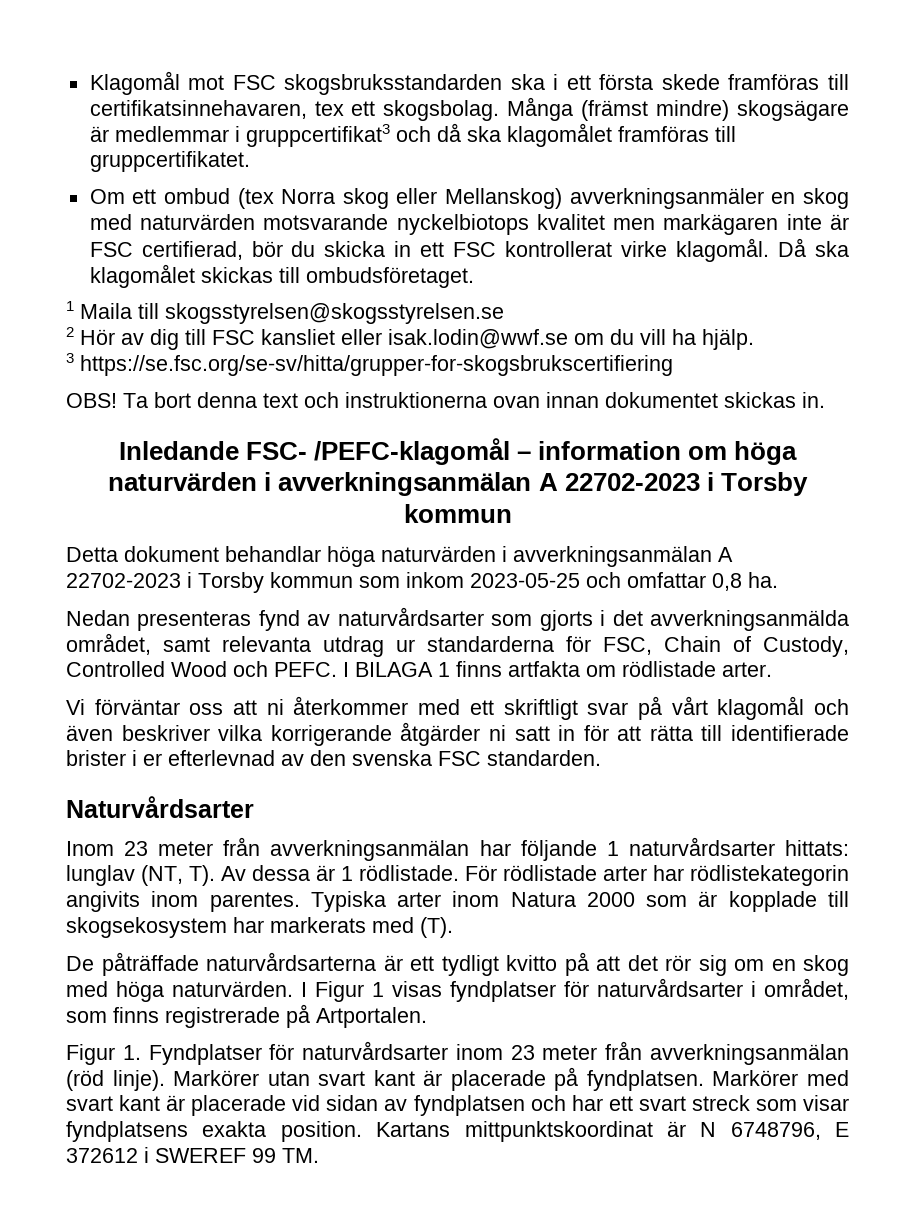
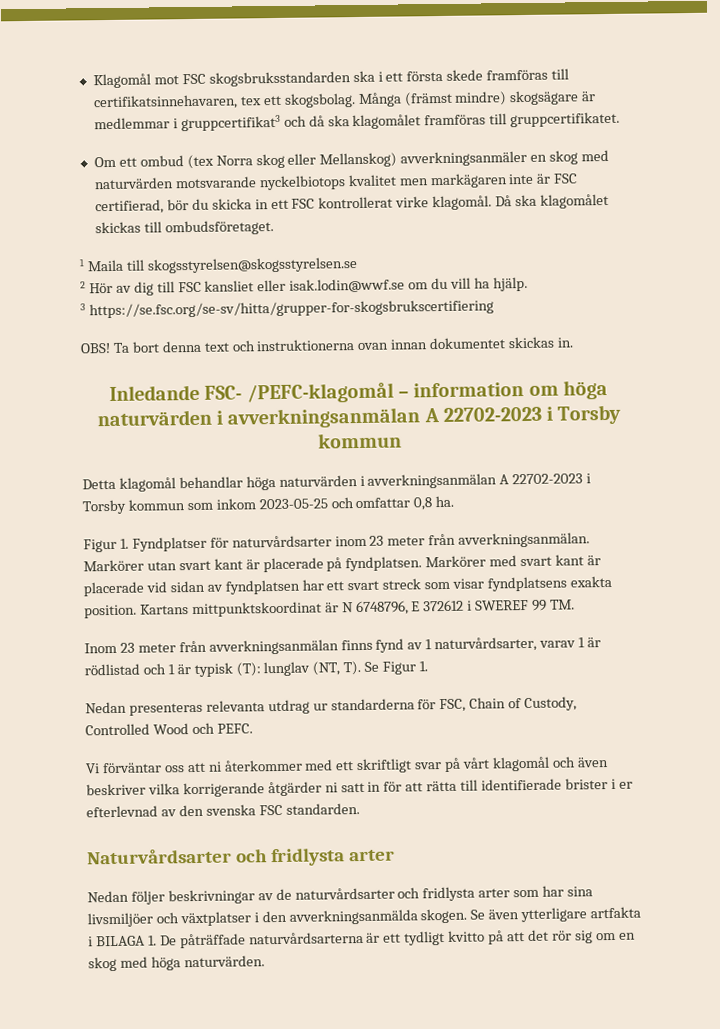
- Detta dokument behandlar höga naturvärden i avverkningsanmälan A 22702-2023 i Torsby kommun som inkom 2023-05-25 och omfattar 0,8 ha.
+ Detta klagomål behandlar höga naturvärden i avverkningsanmälan A 22702-2023 i Torsby kommun som inkom 2023-05-25 och omfattar 0,8 ha.
- Nedan presenteras fynd av naturvårdsarter som gjorts i det avverkningsanmälda området, samt relevanta utdrag ur standarderna för FSC, Chain of Custody, Controlled Wood och PEFC. I BILAGA 1 finns artfakta om rödlistade arter.
+ Figur 1. Fyndplatser för naturvårdsarter inom 23 meter från avverkningsanmälan. Markörer utan svart kant är placerade på fyndplatsen. Markörer med svart kant är placerade vid sidan av fyndplatsen har ett svart streck som visar fyndplatsens exakta position. Kartans mittpunktskoordinat är N 6748796, E 372612 i SWEREF 99 TM.
+ Inom 23 meter från avverkningsanmälan finns fynd av 1 naturvårdsarter, varav 1 är rödlistad och 1 är typisk (T): lunglav (NT, T). Se Figur 1.
+ Nedan presenteras relevanta utdrag ur standarderna för FSC, Chain of Custody, Controlled Wood och PEFC.
- Naturvårdsarter
- Inom 23 meter från avverkningsanmälan har följande 1 naturvårdsarter hittats: lunglav (NT, T). Av dessa är 1 rödlistade. För rödlistade arter har rödlistekategorin angivits inom parentes. Typiska arter inom Natura 2000 som är kopplade till skogsekosystem har markerats med (T).
- De påträffade naturvårdsarterna är ett tydligt kvitto på att det rör sig om en skog med höga naturvärden. I Figur 1 visas fyndplatser för naturvårdsarter i området, som finns registrerade på Artportalen.
- Figur 1. Fyndplatser för naturvårdsarter inom 23 meter från avverkningsanmälan (röd linje). Markörer utan svart kant är placerade på fyndplatsen. Markörer med svart kant är placerade vid sidan av fyndplatsen och har ett svart streck som visar fyndplatsens exakta position. Kartans mittpunktskoordinat är N 6748796, E 372612 i SWEREF 99 TM.
+ Naturvårdsarter och fridlysta arter
+ Nedan följer beskrivningar av de naturvårdsarter och fridlysta arter som har sina livsmiljöer och växtplatser i den avverkningsanmälda skogen. Se även ytterligare artfakta i BILAGA 1. De påträffade naturvårdsarterna är ett tydligt kvitto på att det rör sig om en skog med höga naturvärden.

